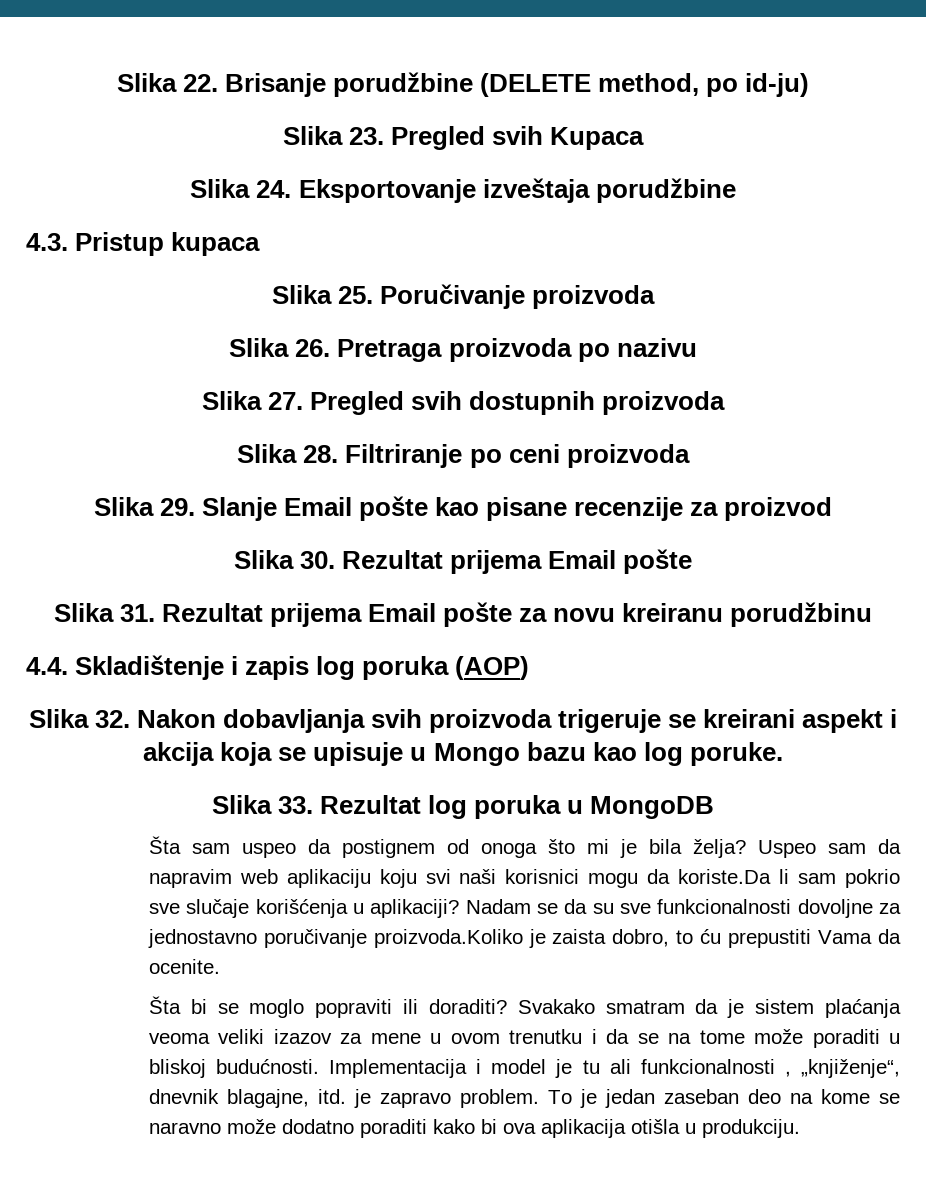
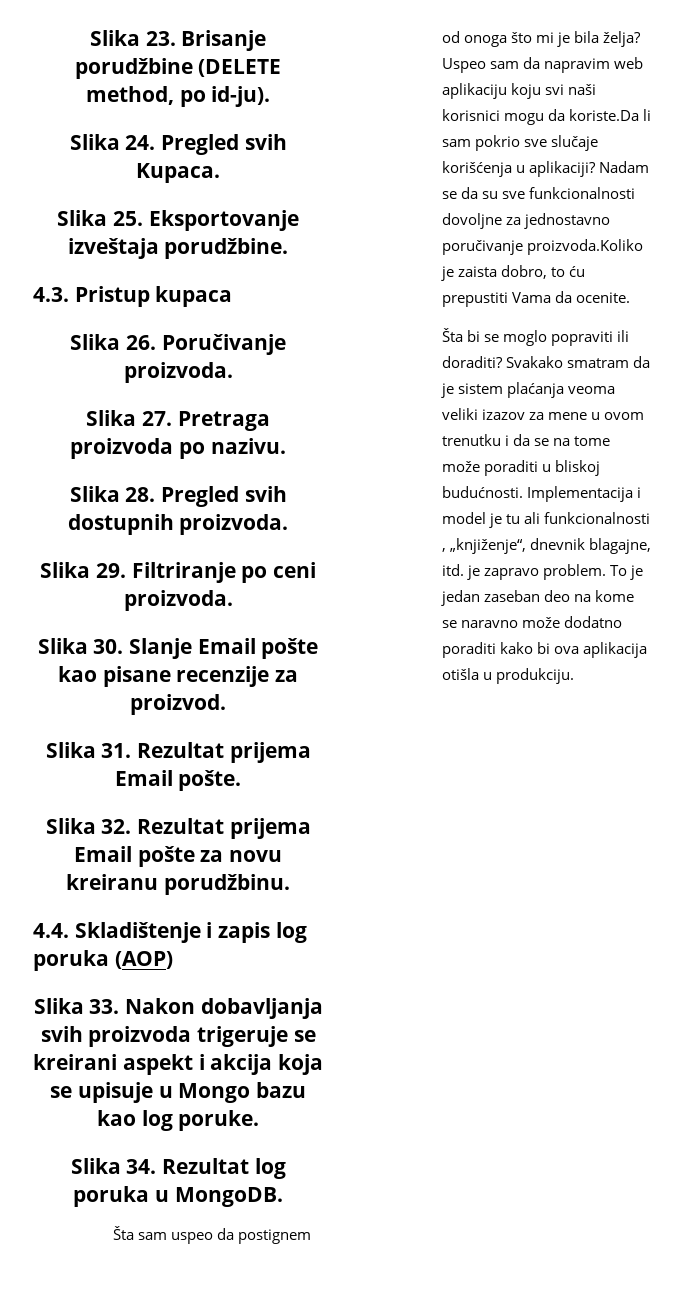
- Slika 22. Brisanje porudžbine (DELETE method, po id-ju)
- Slika 23. Pregled svih Kupaca
- Slika 24. Eksportovanje izveštaja porudžbine
+ Slika 23. Brisanje porudžbine (DELETE method, po id-ju).
+ Slika 24. Pregled svih Kupaca.
+ Slika 25. Eksportovanje izveštaja porudžbine.
- Slika 25. Poručivanje proizvoda
- Slika 26. Pretraga proizvoda po nazivu
- Slika 27. Pregled svih dostupnih proizvoda
- Slika 28. Filtriranje po ceni proizvoda
- Slika 29. Slanje Email pošte kao pisane recenzije za proizvod
- Slika 30. Rezultat prijema Email pošte
- Slika 31. Rezultat prijema Email pošte za novu kreiranu porudžbinu
+ Slika 26. Poručivanje proizvoda.
+ Slika 27. Pretraga proizvoda po nazivu.
+ Slika 28. Pregled svih dostupnih proizvoda.
+ Slika 29. Filtriranje po ceni proizvoda.
+ Slika 30. Slanje Email pošte kao pisane recenzije za proizvod.
+ Slika 31. Rezultat prijema Email pošte.
+ Slika 32. Rezultat prijema Email pošte za novu kreiranu porudžbinu.
- Slika 32. Nakon dobavljanja svih proizvoda trigeruje se kreirani aspekt i akcija koja se upisuje u Mongo bazu kao log poruke.
+ Slika 33. Nakon dobavljanja svih proizvoda trigeruje se kreirani aspekt i akcija koja se upisuje u Mongo bazu kao log poruke.
- Slika 33. Rezultat log poruka u MongoDB
+ Slika 34. Rezultat log poruka u MongoDB.

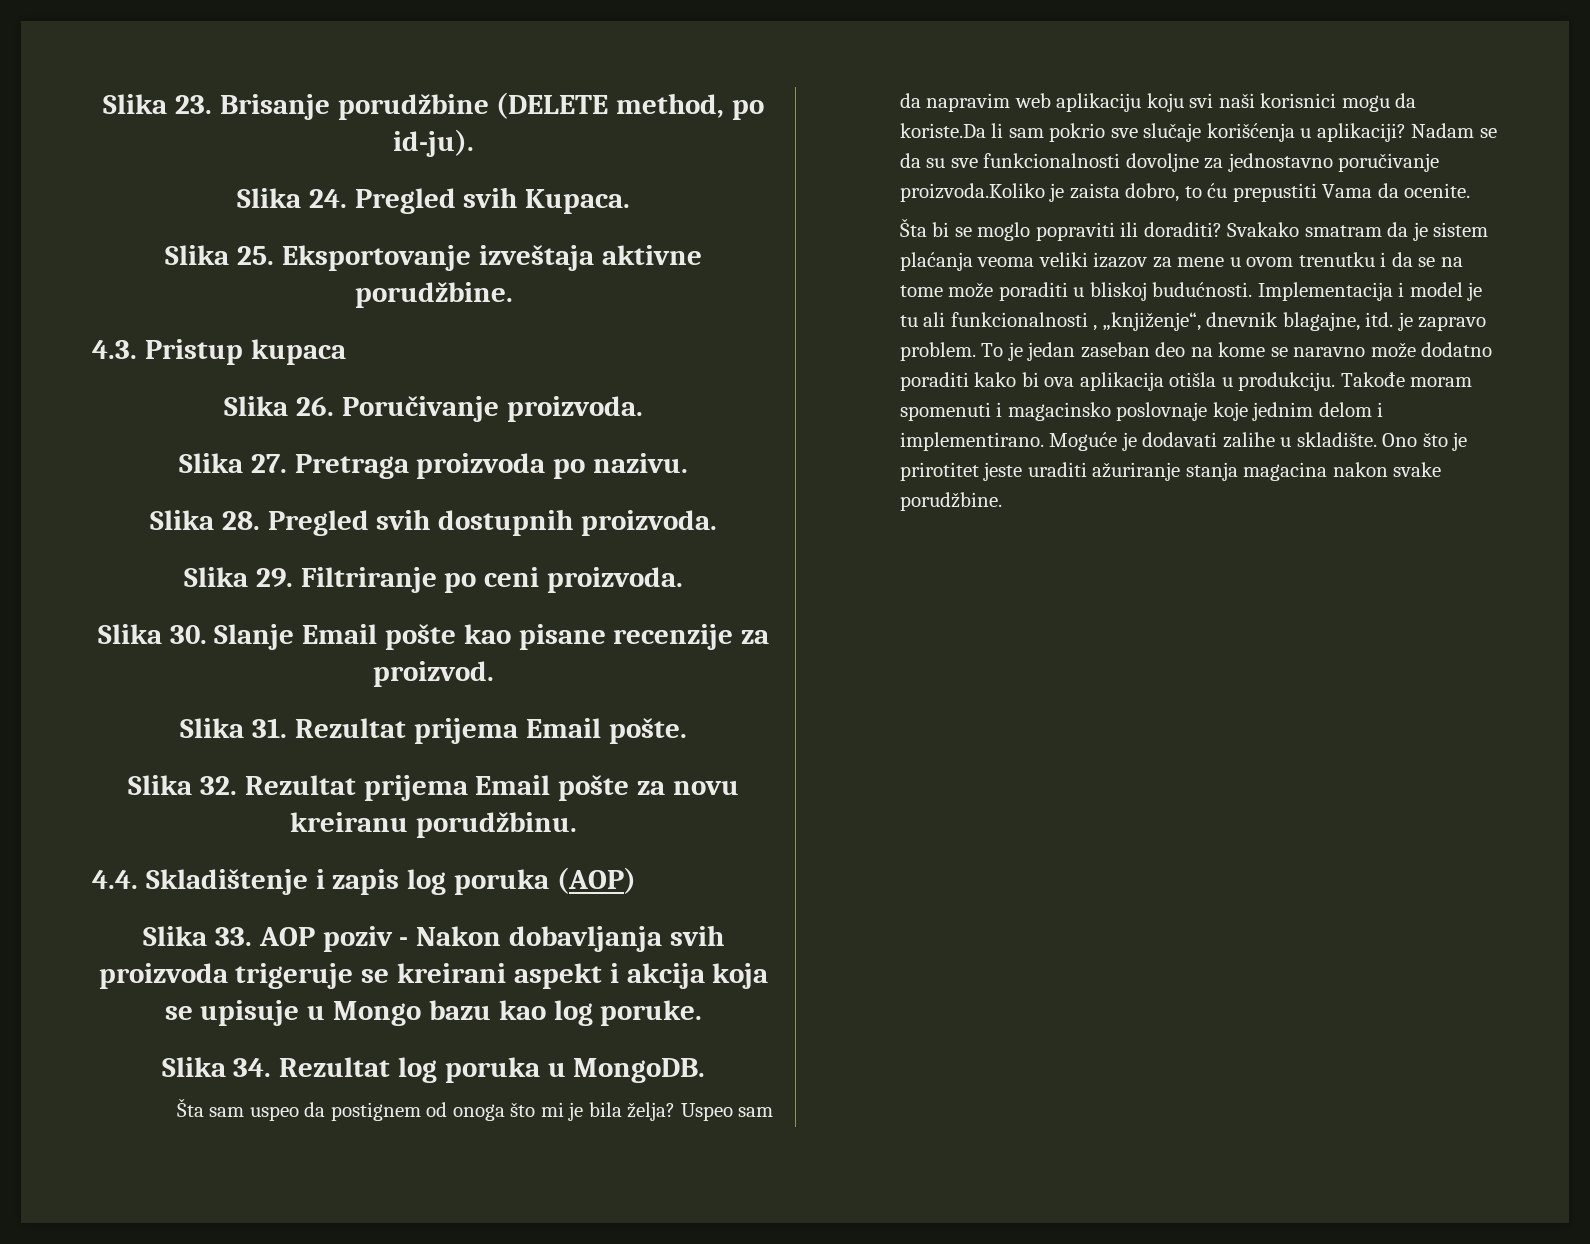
- Slika 25. Eksportovanje izveštaja porudžbine.
+ Slika 25. Eksportovanje izveštaja aktivne porudžbine.
- Slika 33. Nakon dobavljanja svih proizvoda trigeruje se kreirani aspekt i akcija koja se upisuje u Mongo bazu kao log poruke.
+ Slika 33. AOP poziv - Nakon dobavljanja svih proizvoda trigeruje se kreirani aspekt i akcija koja se upisuje u Mongo bazu kao log poruke.
+ Takođe moram spomenuti i magacinsko poslovnaje koje jednim delom i implementirano. Moguće je dodavati zalihe u skladište. Ono što je prirotitet jeste uraditi ažuriranje stanja magacina nakon svake porudžbine.

